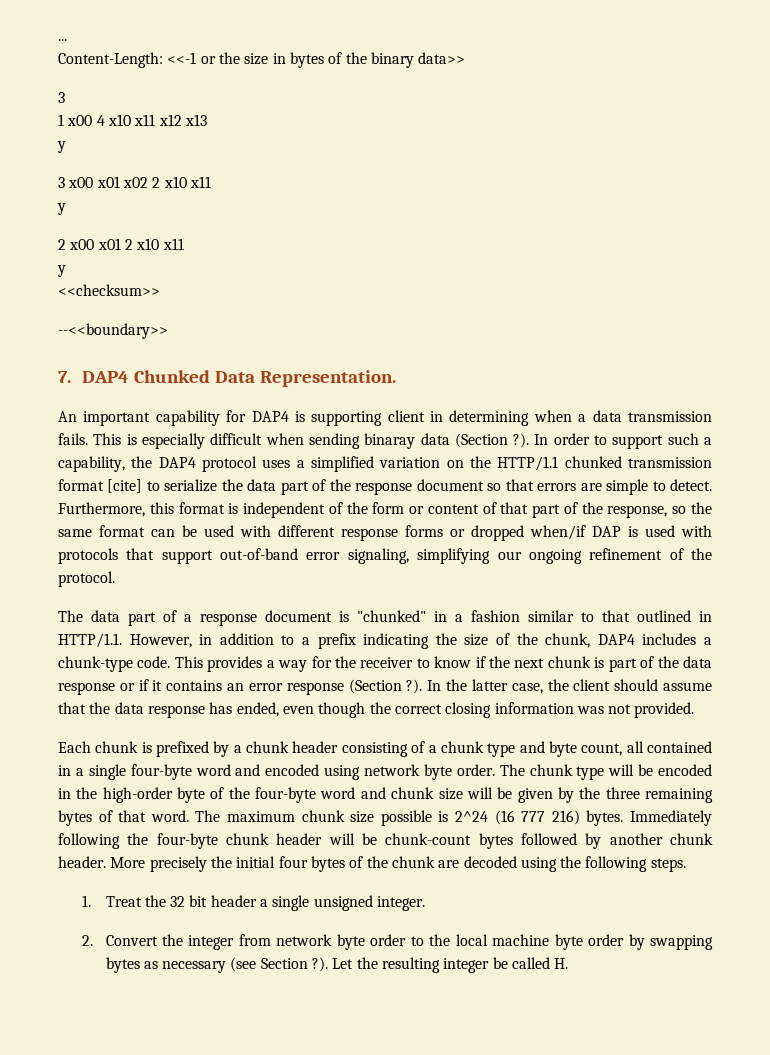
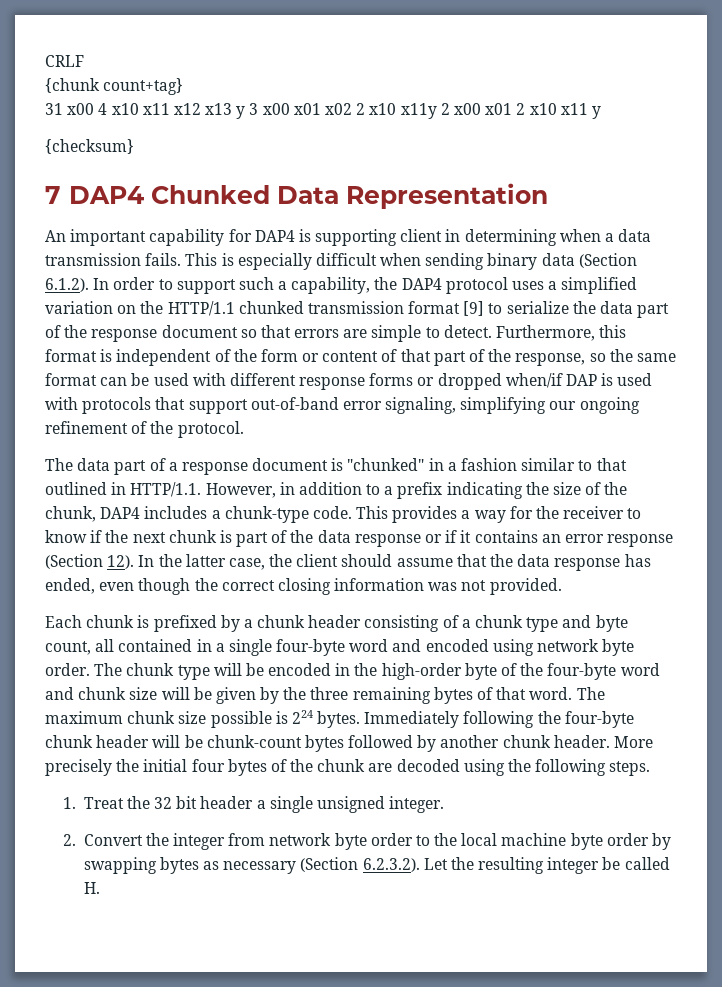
- ...
- Content-Length: <<-1 or the size in bytes of the binary data>>
- 3
- 1 x00 4 x10 x11 x12 x13
- y
- 3 x00 x01 x02 2 x10 x11
- y
- 2 x00 x01 2 x10 x11
- y
- <<checksum>>
- --<<boundary>>
- 7. DAP4 Chunked Data Representation.
+ CRLF
+ {chunk count+tag}
+ 31 x00 4 x10 x11 x12 x13 y 3 x00 x01 x02 2 x10 x11y 2 x00 x01 2 x10 x11 y
+ {checksum}
+ 7 DAP4 Chunked Data Representation
- This is especially difficult when sending binaray data (Section ?). In order to support such a capability, the DAP4 protocol uses a simplified variation on the HTTP/1.1 chunked transmission format [cite] to serialize the data part of the response document so that errors are simple to detect.
+ This is especially difficult when sending binary data (Section 6.1.2). In order to support such a capability, the DAP4 protocol uses a simplified variation on the HTTP/1.1 chunked transmission format [9] to serialize the data part of the response document so that errors are simple to detect.
- This provides a way for the receiver to know if the next chunk is part of the data response or if it contains an error response (Section ?).
+ This provides a way for the receiver to know if the next chunk is part of the data response or if it contains an error response (Section 12).
- The maximum chunk size possible is 2^24 (16 777 216) bytes.
+ The maximum chunk size possible is 224 bytes.
- 2. Convert the integer from network byte order to the local machine byte order by swapping bytes as necessary (see Section ?). Let the resulting integer be called H.
+ 2. Convert the integer from network byte order to the local machine byte order by swapping bytes as necessary (Section 6.2.3.2). Let the resulting integer be called H.

